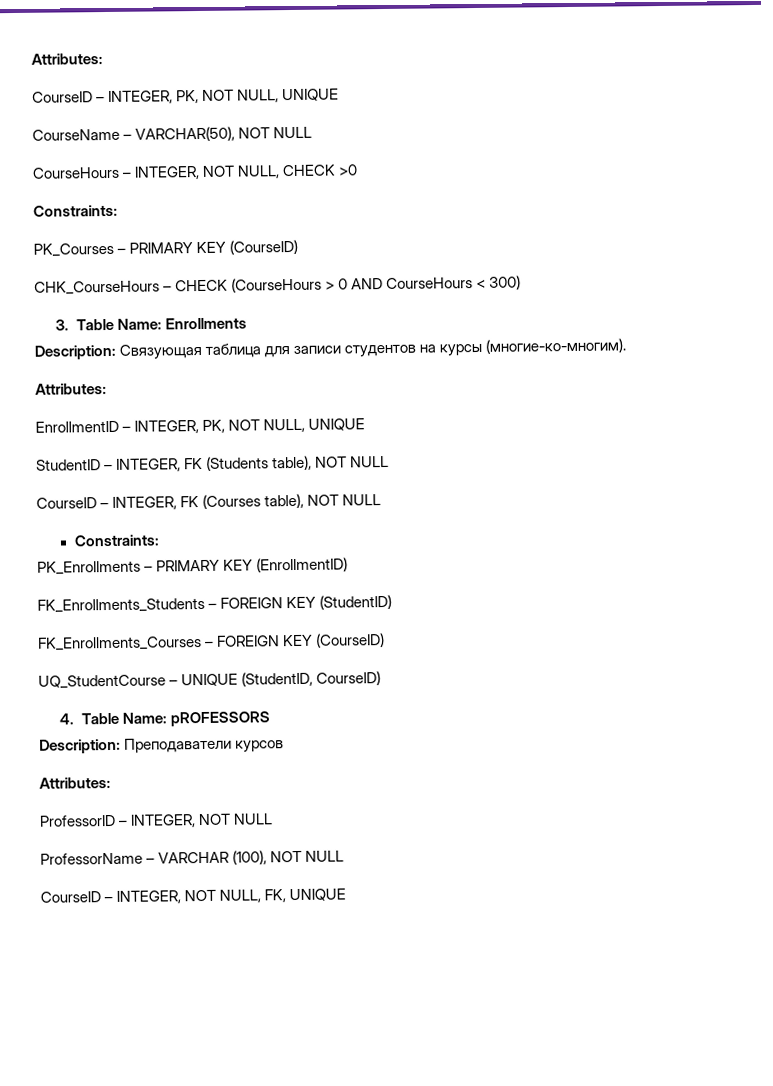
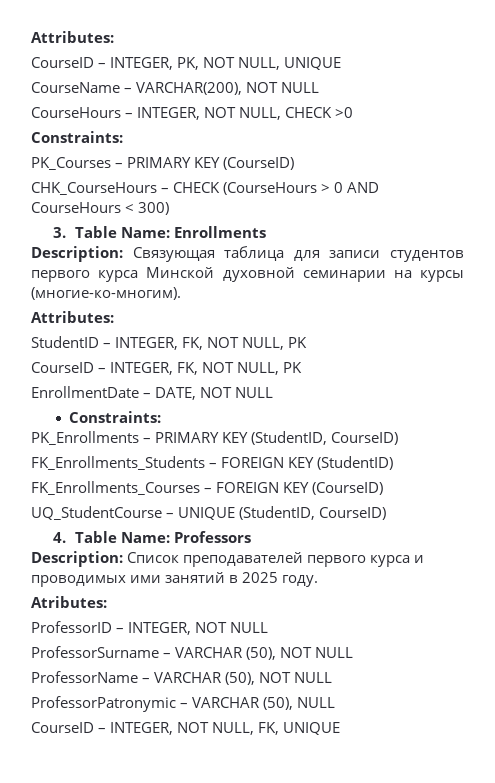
- CourseName – VARCHAR(50), NOT NULL
+ CourseName – VARCHAR(200), NOT NULL
- Description: Связующая таблица для записи студентов на курсы (многие-ко-многим).
+ Description: Связующая таблица для записи студентов первого курса Минской духовной семинарии на курсы (многие-ко-многим).
- EnrollmentID – INTEGER, PK, NOT NULL, UNIQUE
- StudentID – INTEGER, FK (Students table), NOT NULL
- CourseID – INTEGER, FK (Courses table), NOT NULL
+ StudentID – INTEGER, FK, NOT NULL, PK
+ CourseID – INTEGER, FK, NOT NULL, PK
+ EnrollmentDate – DATE, NOT NULL
- PK_Enrollments – PRIMARY KEY (EnrollmentID)
+ PK_Enrollments – PRIMARY KEY (StudentID, CourseID)
- 4. Table Name: pROFESSORS
- Description: Преподаватели курсов
- Attributes:
+ 4. Table Name: Professors
+ Description: Список преподавателей первого курса и проводимых ими занятий в 2025 году.
+ Atributes:
+ ProfessorSurname – VARCHAR (50), NOT NULL
- ProfessorName – VARCHAR (100), NOT NULL
+ ProfessorName – VARCHAR (50), NOT NULL
+ ProfessorPatronymic – VARCHAR (50), NULL

